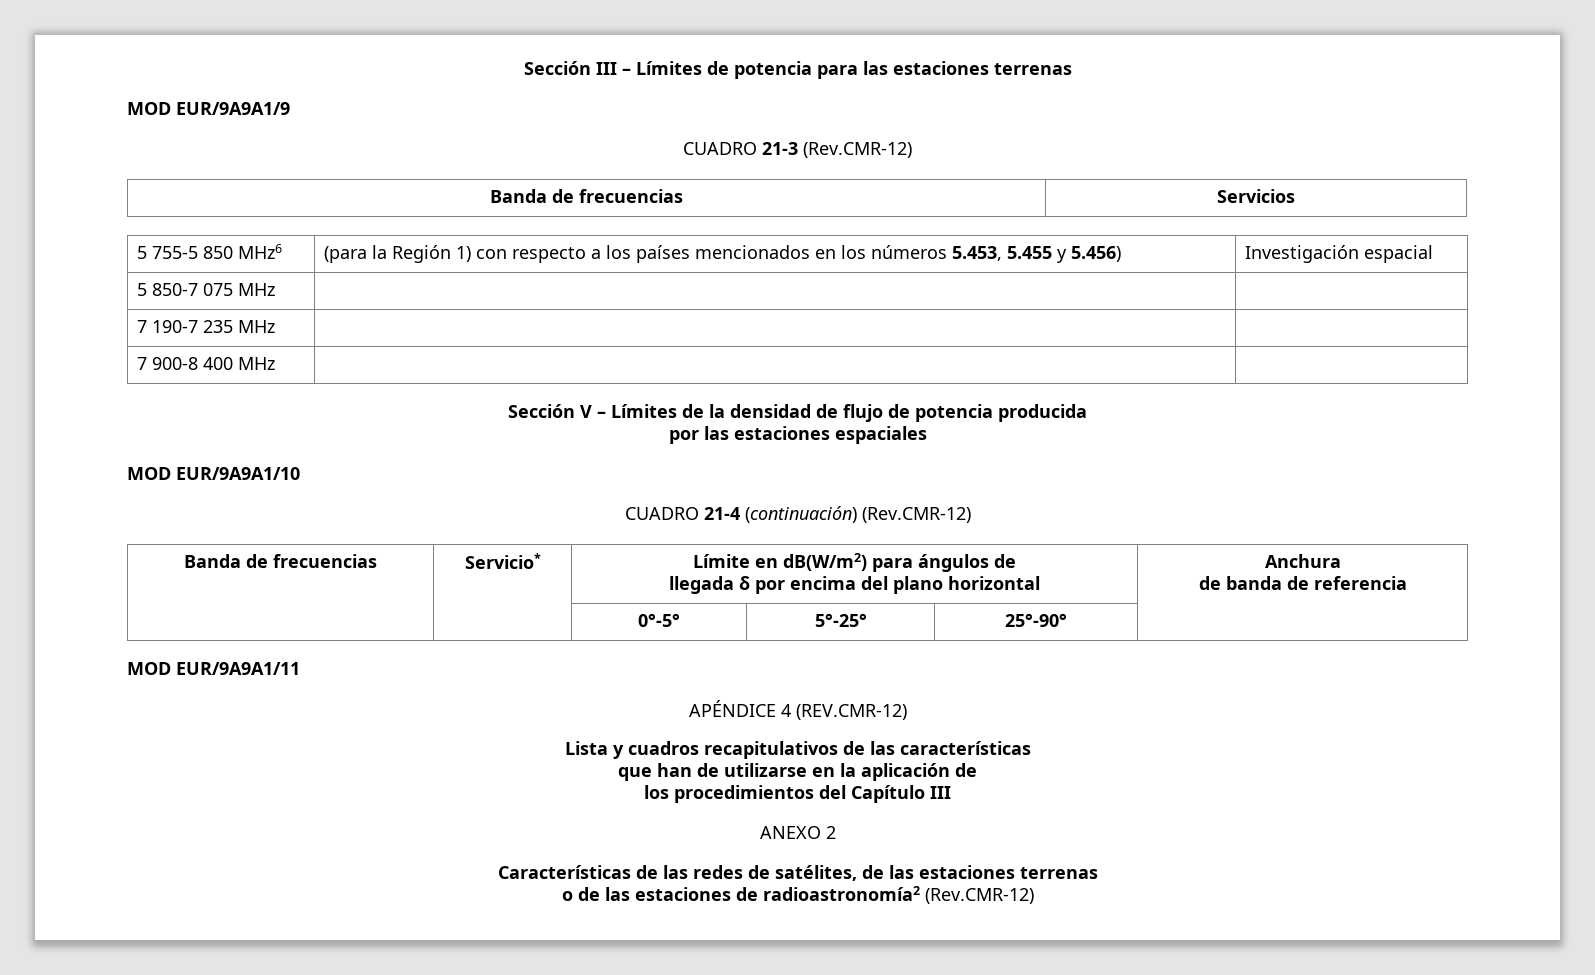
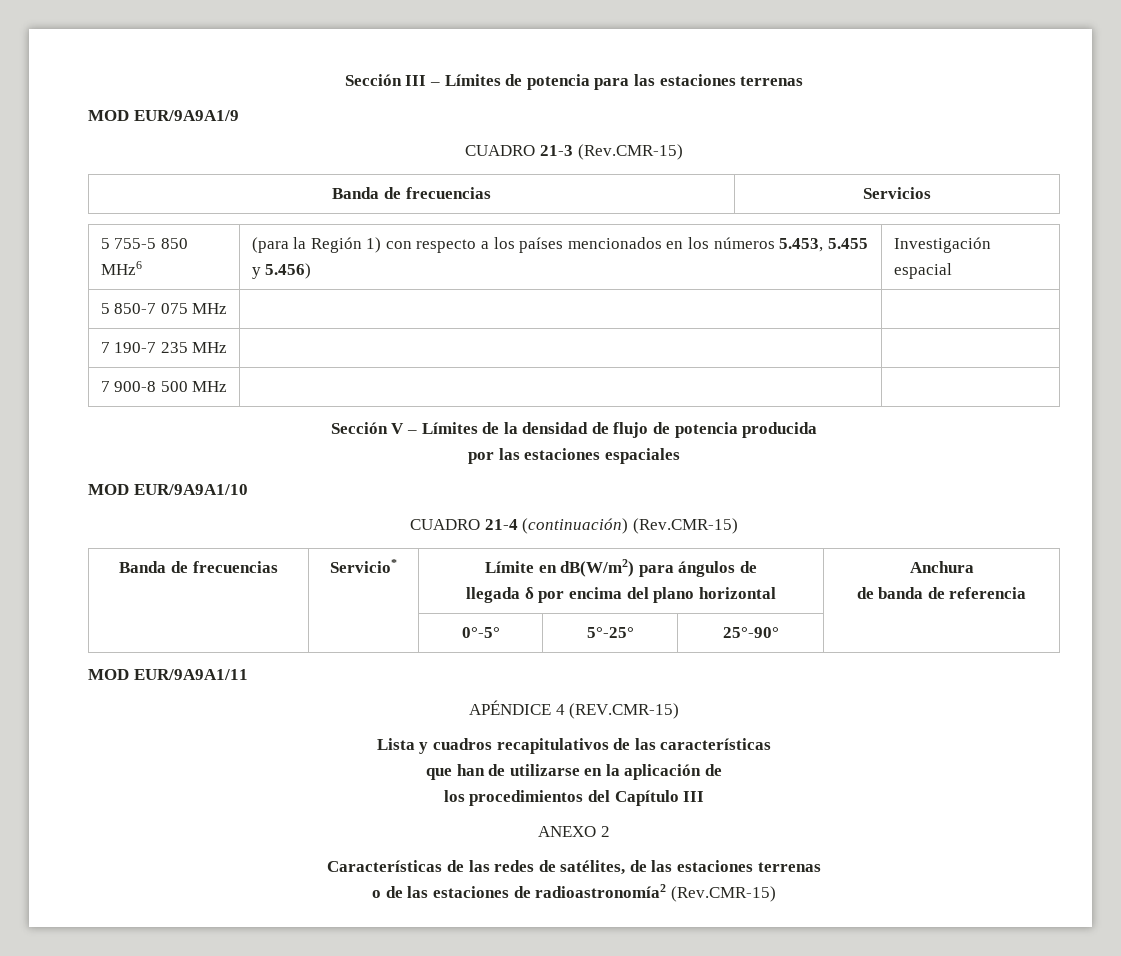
- CUADRO 21-3 (Rev.CMR-12)
+ CUADRO 21-3 (Rev.CMR-15)
- 7 900-8 400 MHz | |
+ 7 900-8 500 MHz | |
- CUADRO 21-4 (continuación) (Rev.CMR-12)
+ CUADRO 21-4 (continuación) (Rev.CMR-15)
- APÉNDICE 4 (REV.CMR-12)
+ APÉNDICE 4 (REV.CMR-15)
- o de las estaciones de radioastronomía2 (Rev.CMR-12)
+ o de las estaciones de radioastronomía2 (Rev.CMR-15)

